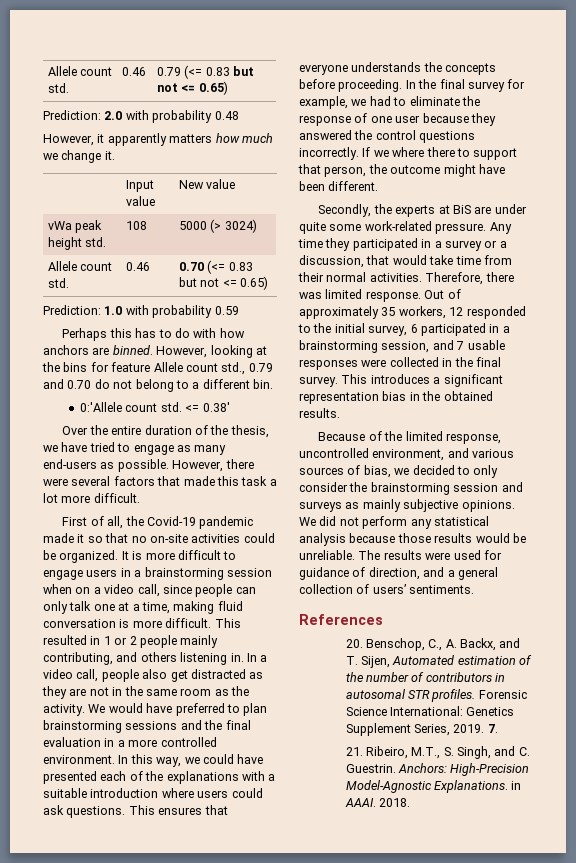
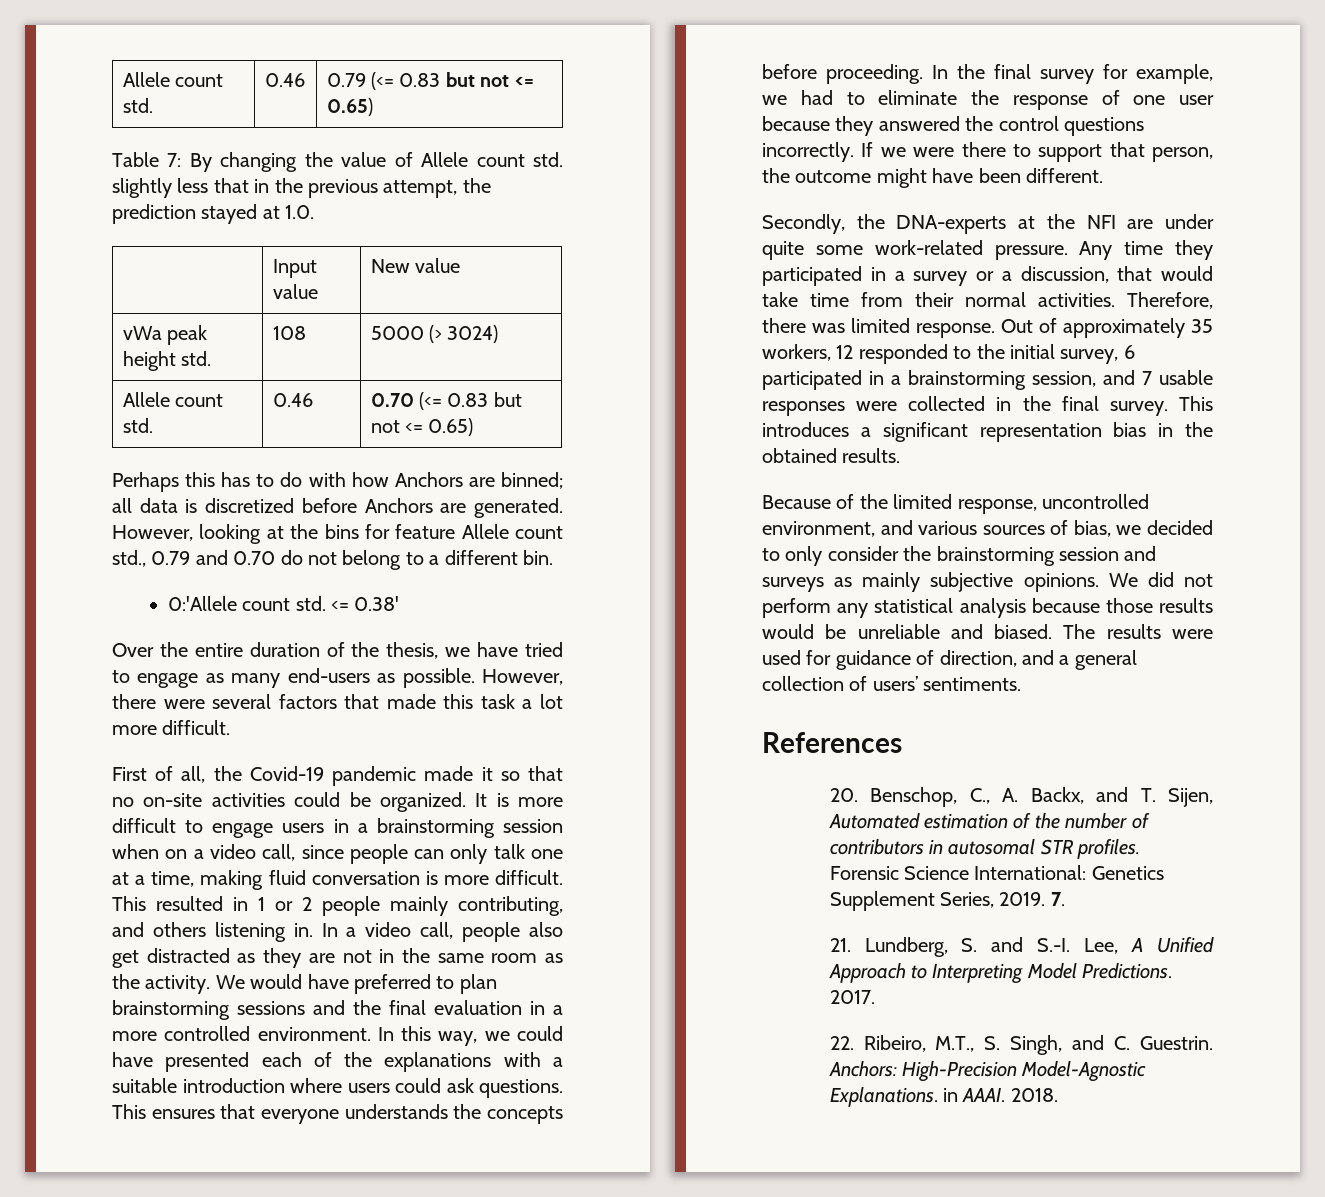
- Prediction: 2.0 with probability 0.48
- However, it apparently matters how much we change it.
+ Table 7: By changing the value of Allele count std. slightly less that in the previous attempt, the prediction stayed at 1.0.
- Prediction: 1.0 with probability 0.59
- Perhaps this has to do with how anchors are binned.
+ Perhaps this has to do with how Anchors are binned; all data is discretized before Anchors are generated.
- If we where there to support that person, the outcome might have been different.
+ If we were there to support that person, the outcome might have been different.
- Secondly, the experts at BiS are under quite some work-related pressure.
+ Secondly, the DNA-experts at the NFI are under quite some work-related pressure.
- We did not perform any statistical analysis because those results would be unreliable.
+ We did not perform any statistical analysis because those results would be unreliable and biased.
- 21. Ribeiro, M.T., S. Singh, and C. Guestrin.
+ 21. Lundberg, S. and S.-I. Lee, A Unified Approach to Interpreting Model Predictions. 2017.
+ 22. Ribeiro, M.T., S. Singh, and C. Guestrin.

